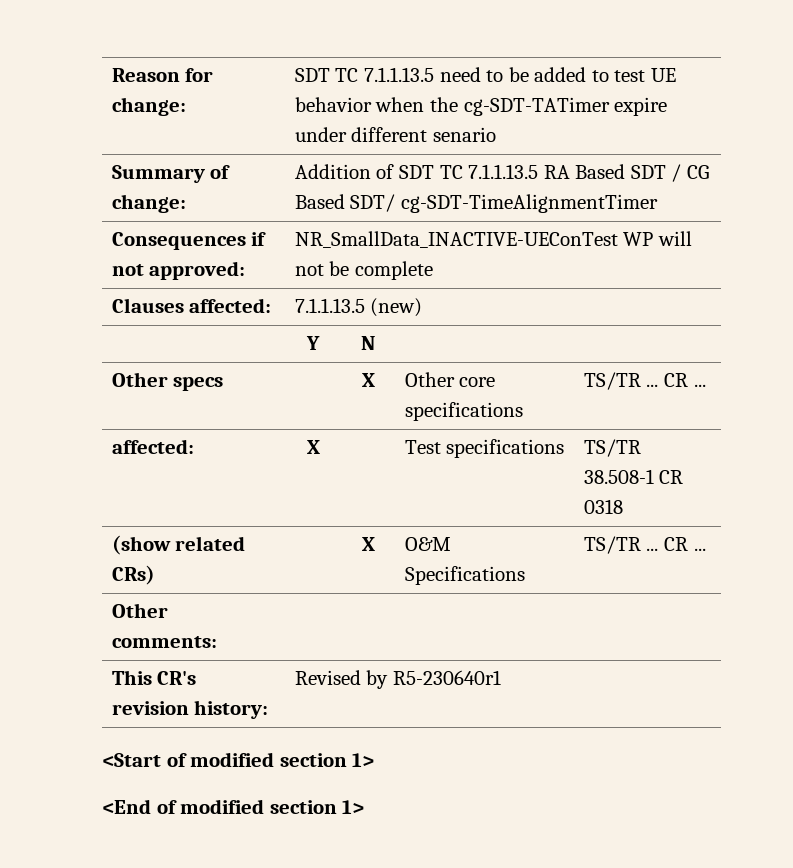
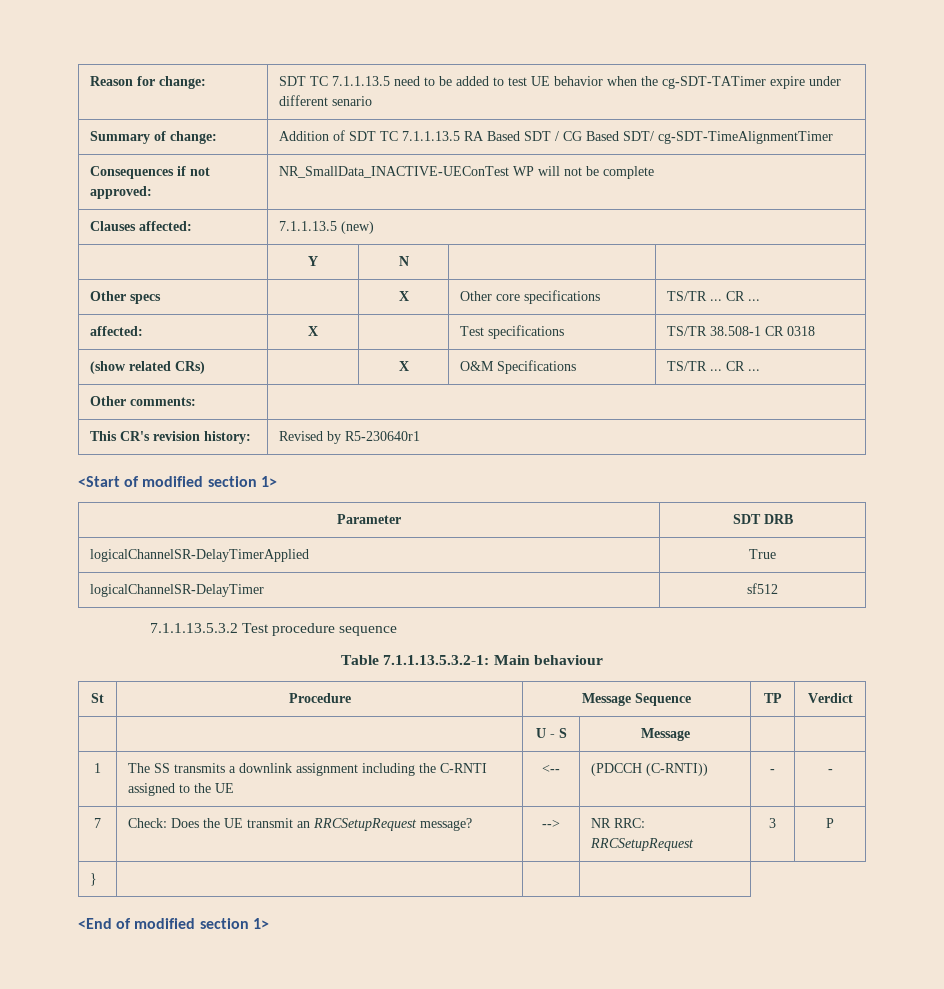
+ Parameter | SDT DRB
+ logicalChannelSR-DelayTimerApplied | True
+ logicalChannelSR-DelayTimer | sf512
+ 7.1.1.13.5.3.2 Test procedure sequence
+ Table 7.1.1.13.5.3.2-1: Main behaviour
+ St | Procedure | Message Sequence | TP | Verdict
+ | | U - S | Message | |
+ 1 | The SS transmits a downlink assignment including the C-RNTI assigned to the UE | <-- | (PDCCH (C-RNTI)) | - | -
+ 7 | Check: Does the UE transmit an RRCSetupRequest message? | --> | NR RRC: RRCSetupRequest | 3 | P
+ } | | |

